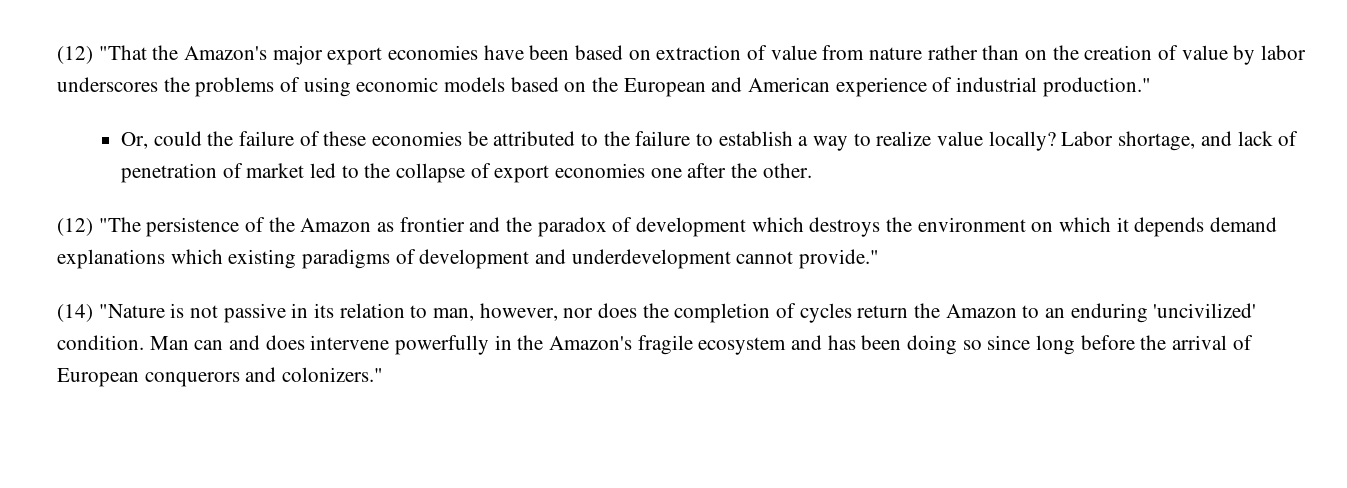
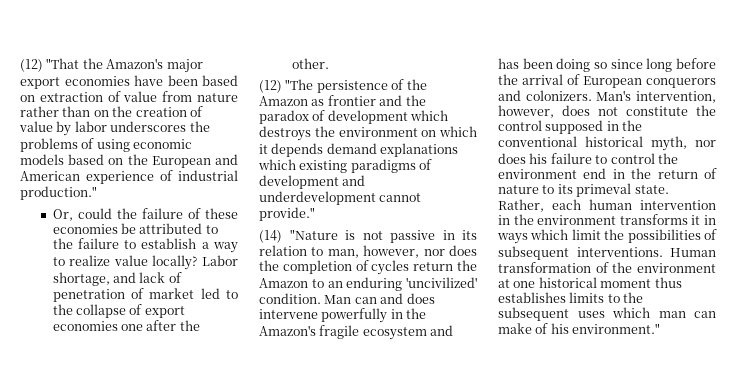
- Man can and does intervene powerfully in the Amazon's fragile ecosystem and has been doing so since long before the arrival of European conquerors and colonizers."
+ Man can and does intervene powerfully in the Amazon's fragile ecosystem and has been doing so since long before the arrival of European conquerors and colonizers. Man's intervention, however, does not constitute the control supposed in the conventional historical myth, nor does his failure to control the environment end in the return of nature to its primeval state. Rather, each human intervention in the environment transforms it in ways which limit the possibilities of subsequent interventions. Human transformation of the environment at one historical moment thus establishes limits to the subsequent uses which man can make of his environment."

